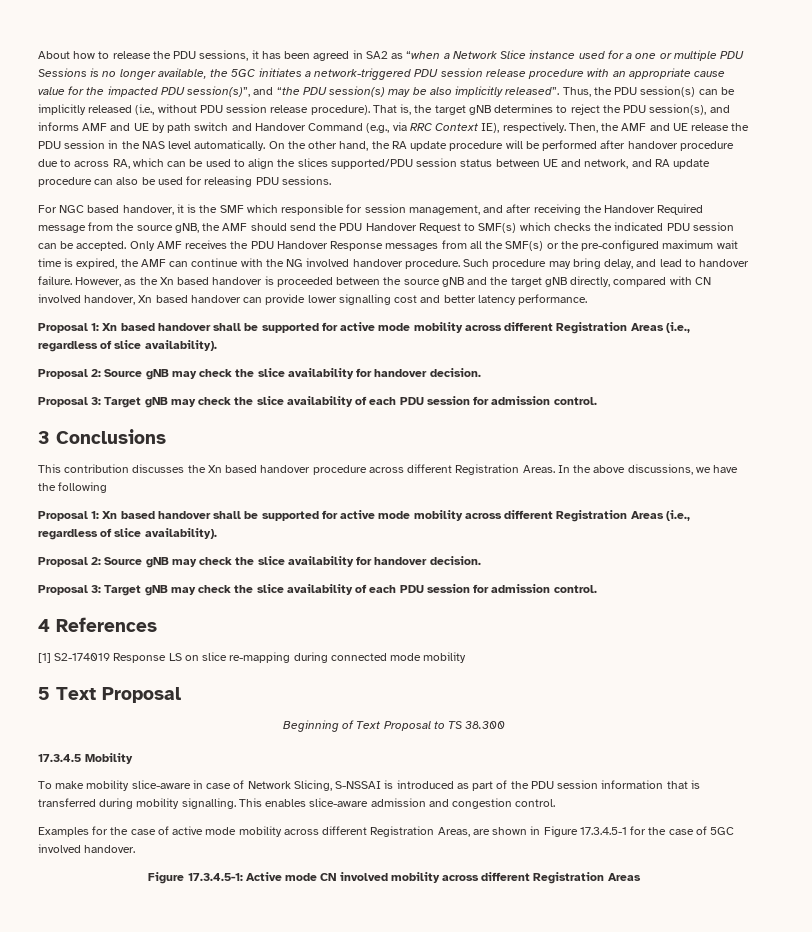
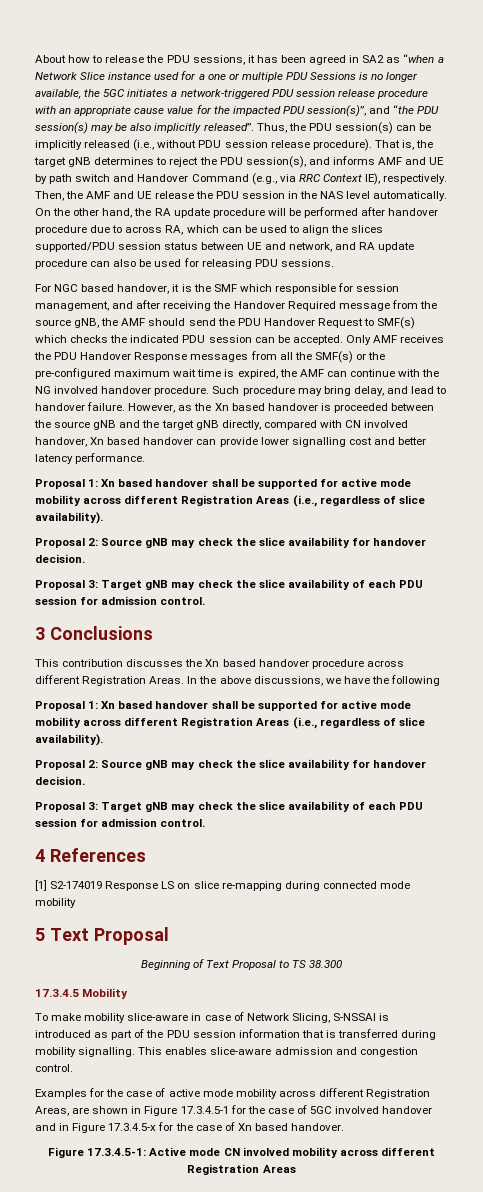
- Examples for the case of active mode mobility across different Registration Areas, are shown in Figure 17.3.4.5-1 for the case of 5GC involved handover.
+ Examples for the case of active mode mobility across different Registration Areas, are shown in Figure 17.3.4.5-1 for the case of 5GC involved handover and in Figure 17.3.4.5-x for the case of Xn based handover.

